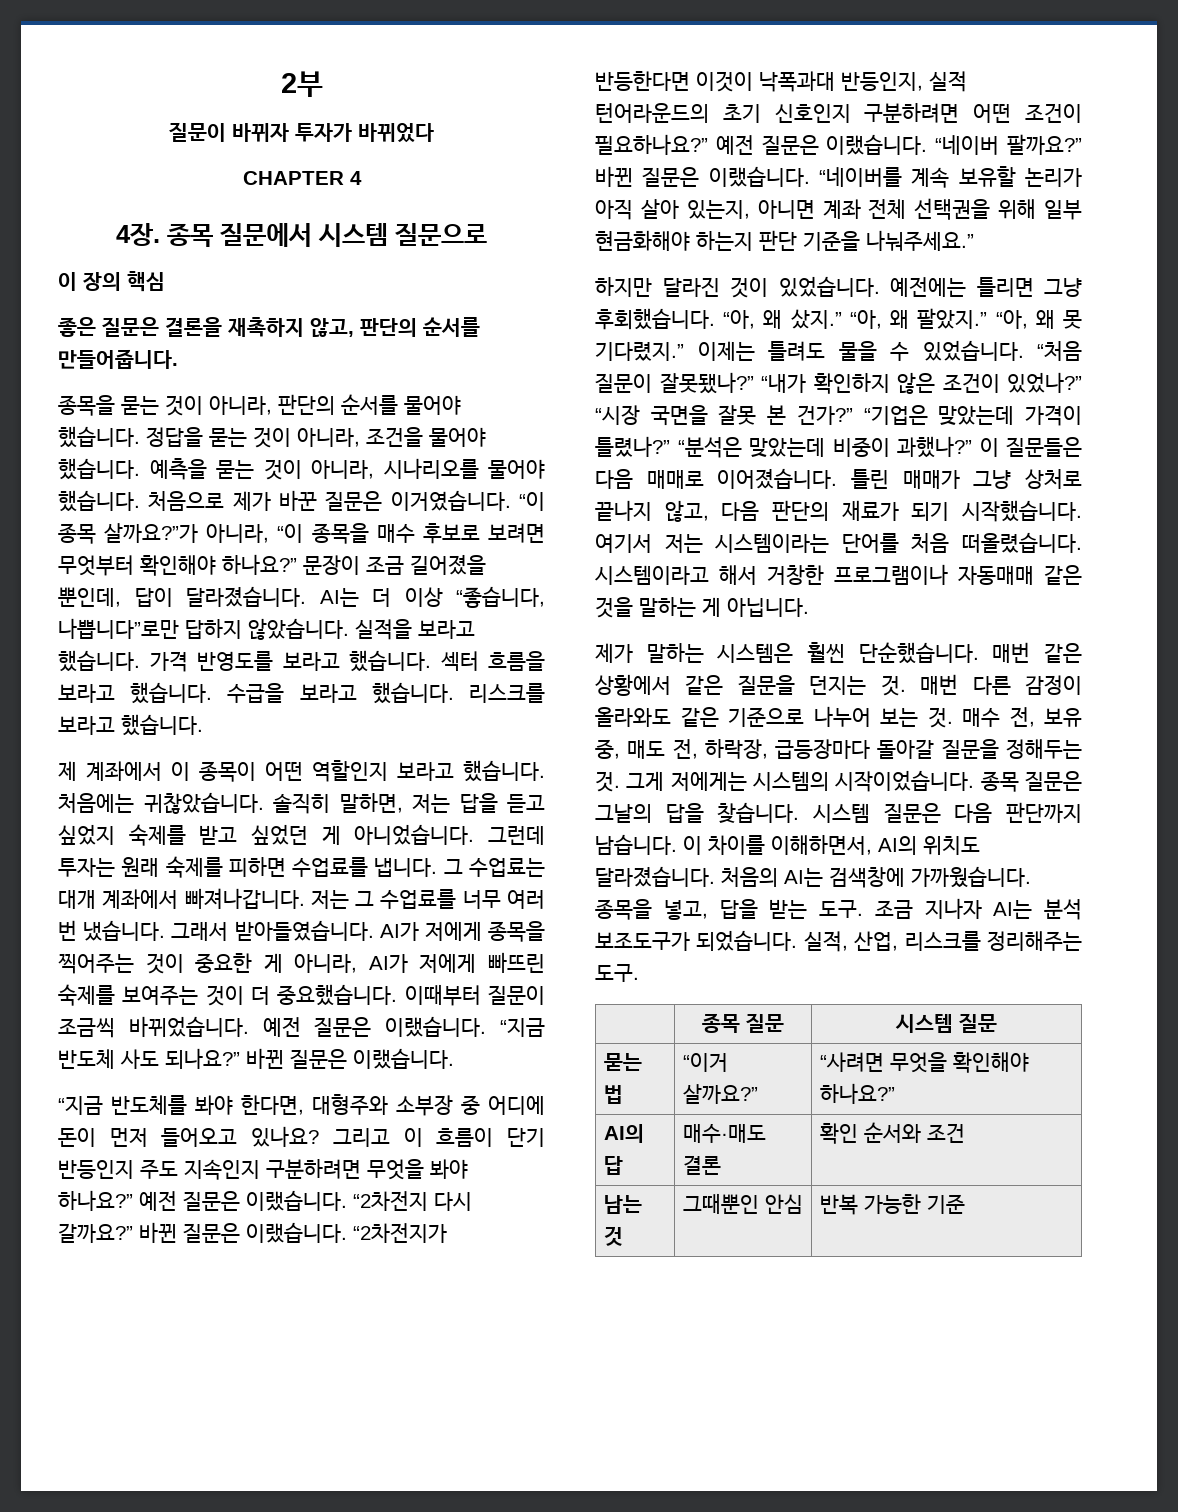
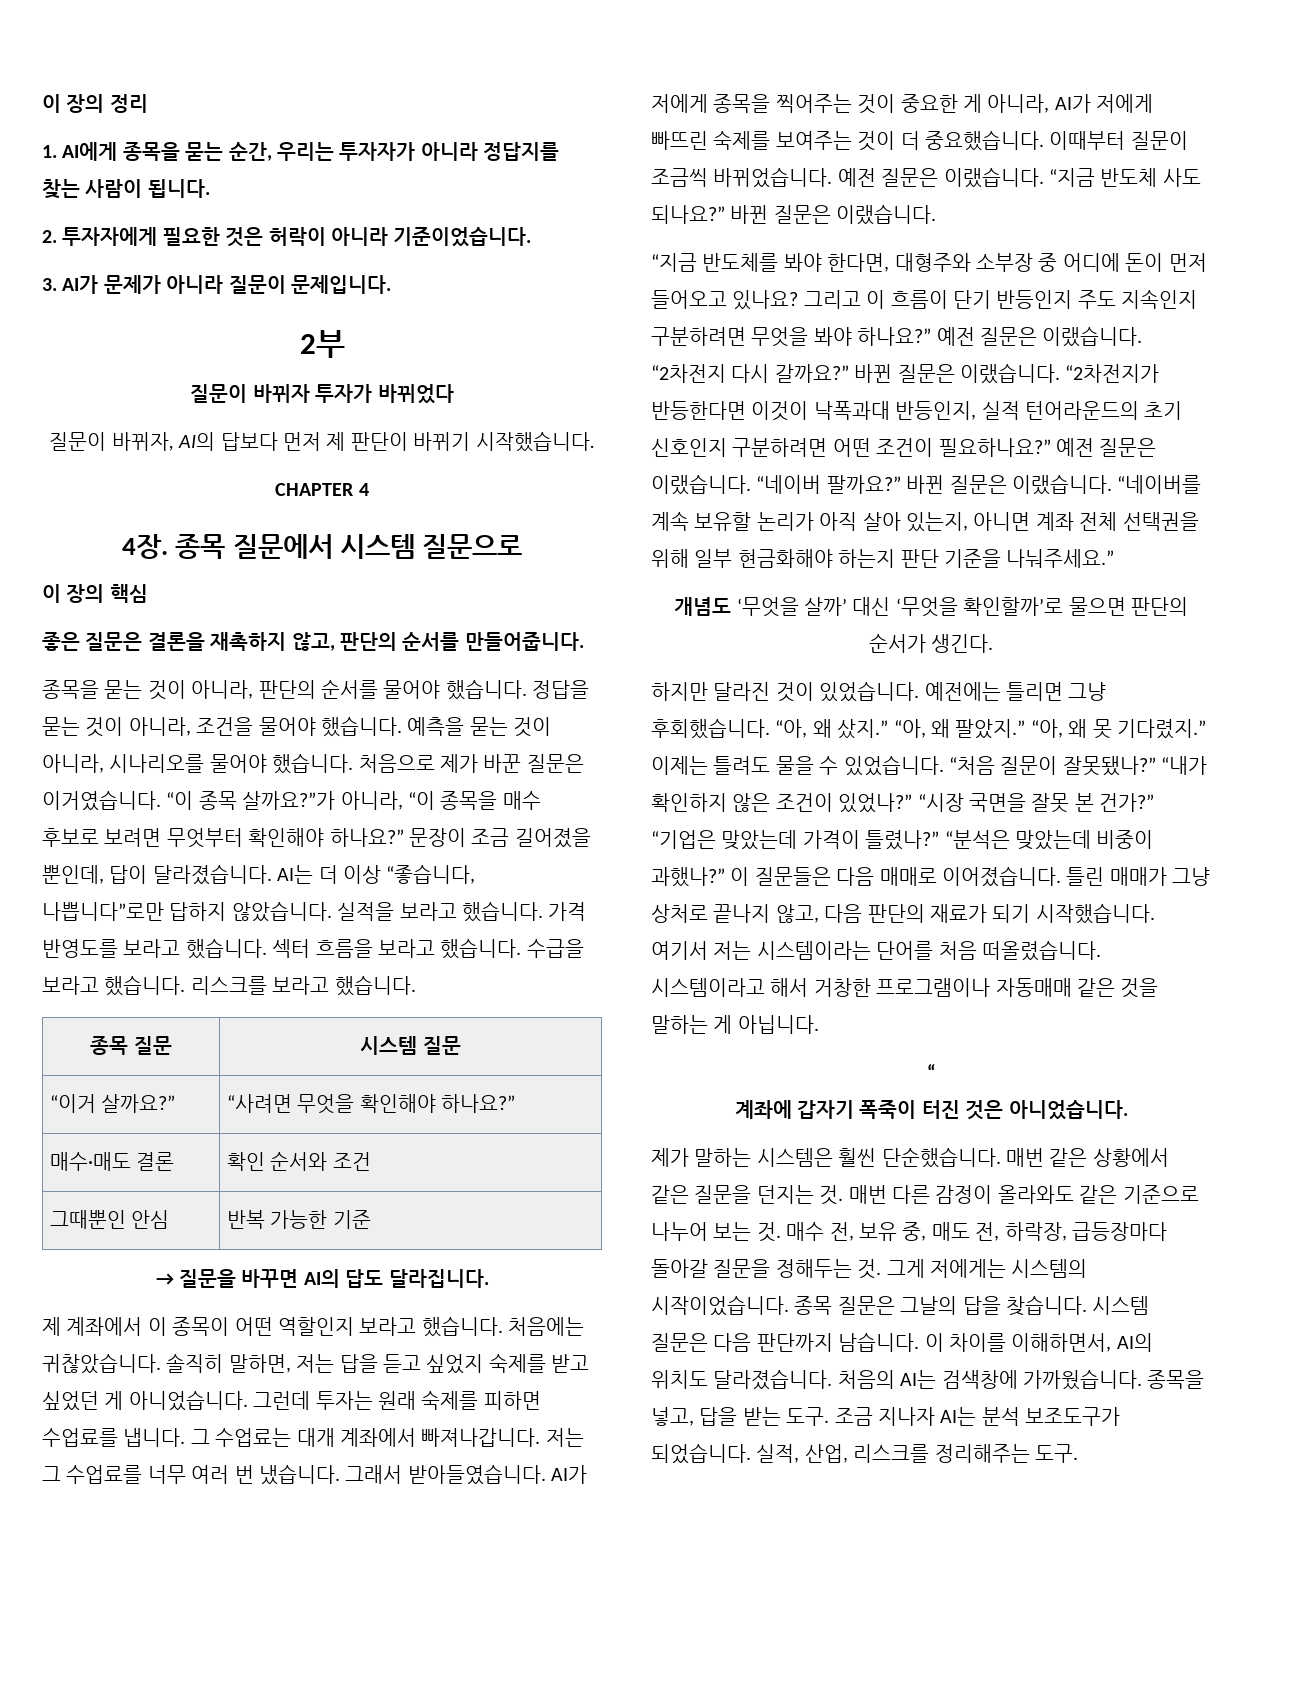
+ 이 장의 정리
+ 1. AI에게 종목을 묻는 순간, 우리는 투자자가 아니라 정답지를 찾는 사람이 됩니다.
+ 2. 투자자에게 필요한 것은 허락이 아니라 기준이었습니다.
+ 3. AI가 문제가 아니라 질문이 문제입니다.
+ 질문이 바뀌자, AI의 답보다 먼저 제 판단이 바뀌기 시작했습니다.
+ 종목 질문 | 시스템 질문
+ “이거 살까요?” | “사려면 무엇을 확인해야 하나요?”
+ 매수·매도 결론 | 확인 순서와 조건
+ 그때뿐인 안심 | 반복 가능한 기준
+ → 질문을 바꾸면 AI의 답도 달라집니다.
+ 개념도 ‘무엇을 살까’ 대신 ‘무엇을 확인할까’로 물으면 판단의 순서가 생긴다.
+ “
+ 계좌에 갑자기 폭죽이 터진 것은 아니었습니다.
- | 종목 질문 | 시스템 질문
- 묻는 법 | “이거 살까요?” | “사려면 무엇을 확인해야 하나요?”
- AI의 답 | 매수·매도 결론 | 확인 순서와 조건
- 남는 것 | 그때뿐인 안심 | 반복 가능한 기준

